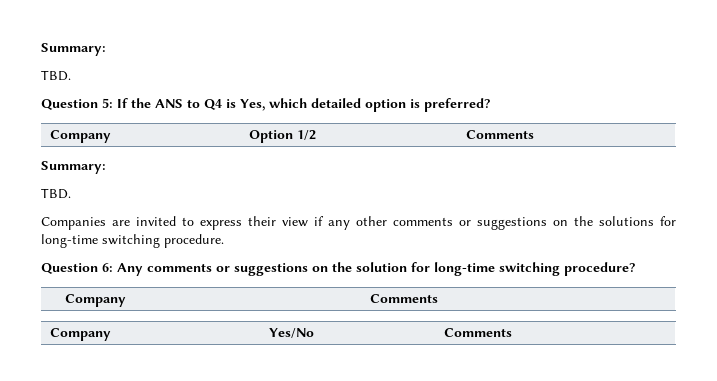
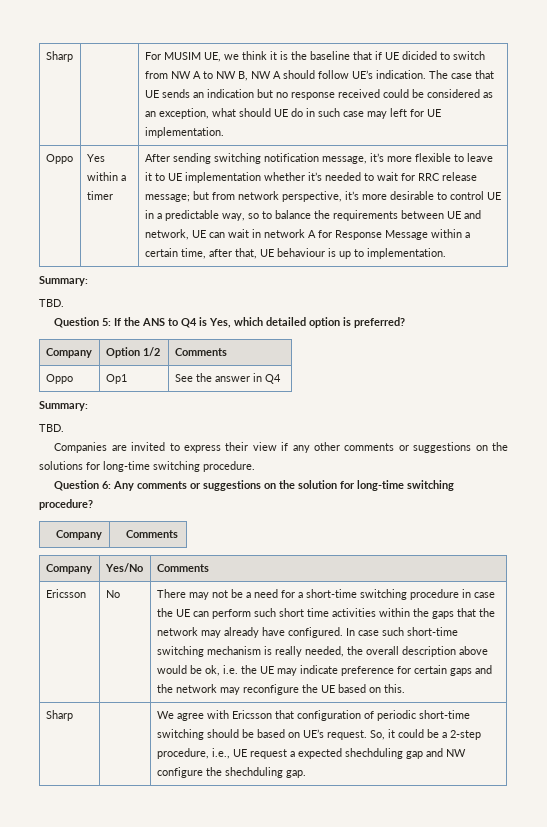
+ Sharp | | For MUSIM UE, we think it is the baseline that if UE dicided to switch from NW A to NW B, NW A should follow UE’s indication. The case that UE sends an indication but no response received could be considered as an exception, what should UE do in such case may left for UE implementation.
+ Oppo | Yes within a timer | After sending switching notification message, it’s more flexible to leave it to UE implementation whether it’s needed to wait for RRC release message; but from network perspective, it’s more desirable to control UE in a predictable way, so to balance the requirements between UE and network, UE can wait in network A for Response Message within a certain time, after that, UE behaviour is up to implementation.
+ Oppo | Op1 | See the answer in Q4
+ Ericsson | No | There may not be a need for a short-time switching procedure in case the UE can perform such short time activities within the gaps that the network may already have configured. In case such short-time switching mechanism is really needed, the overall description above would be ok, i.e. the UE may indicate preference for certain gaps and the network may reconfigure the UE based on this.
+ Sharp | | We agree with Ericsson that configuration of periodic short-time switching should be based on UE’s request. So, it could be a 2-step procedure, i.e., UE request a expected shechduling gap and NW configure the shechduling gap.

